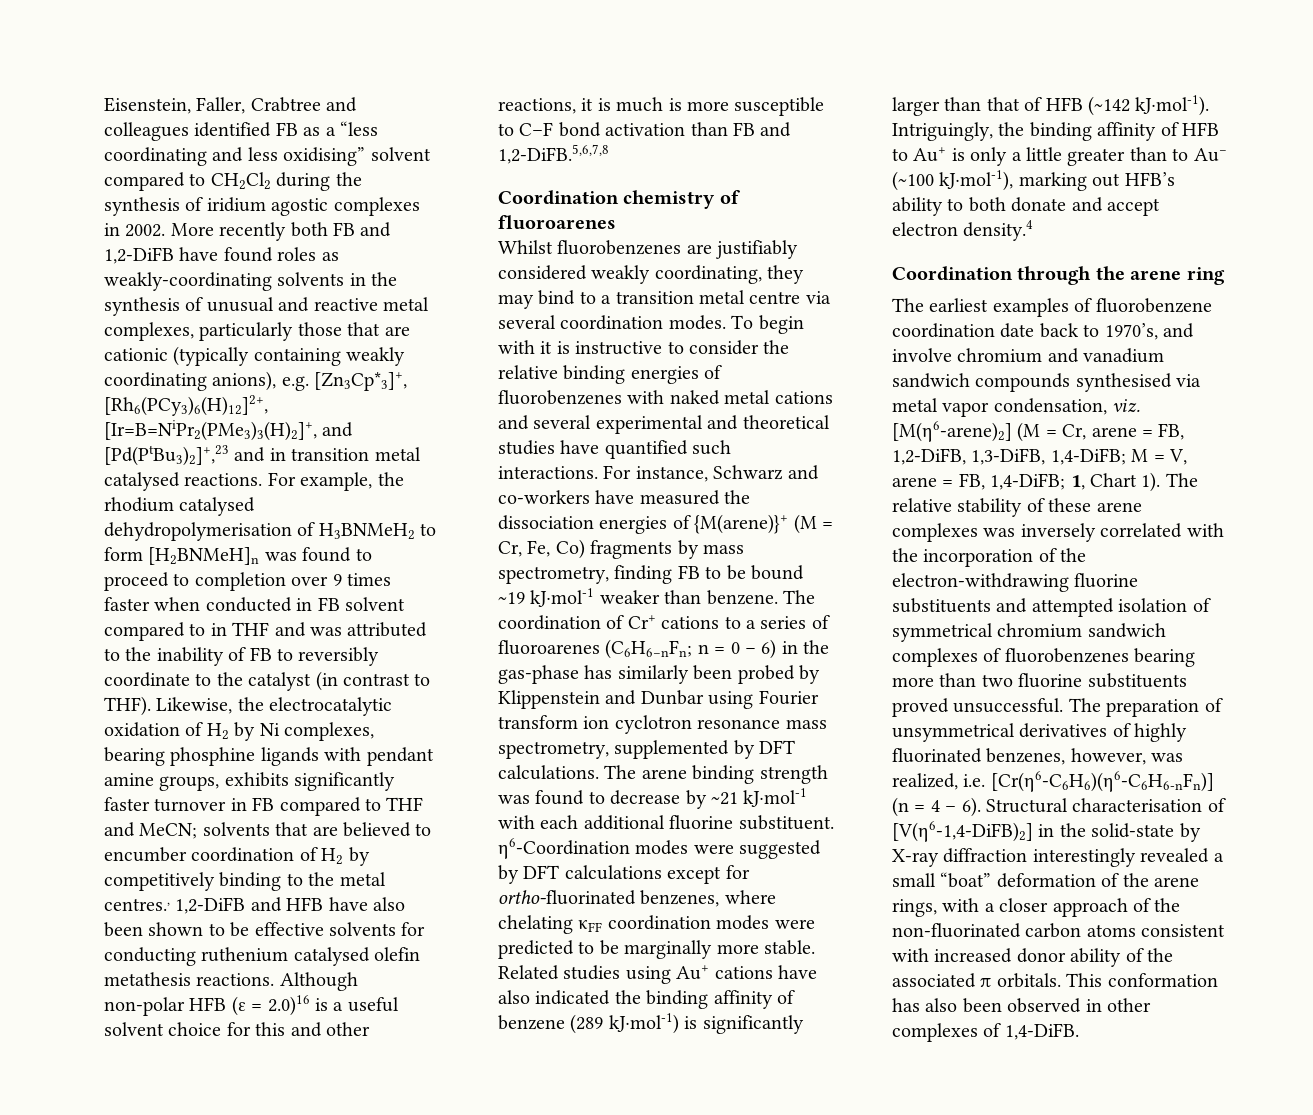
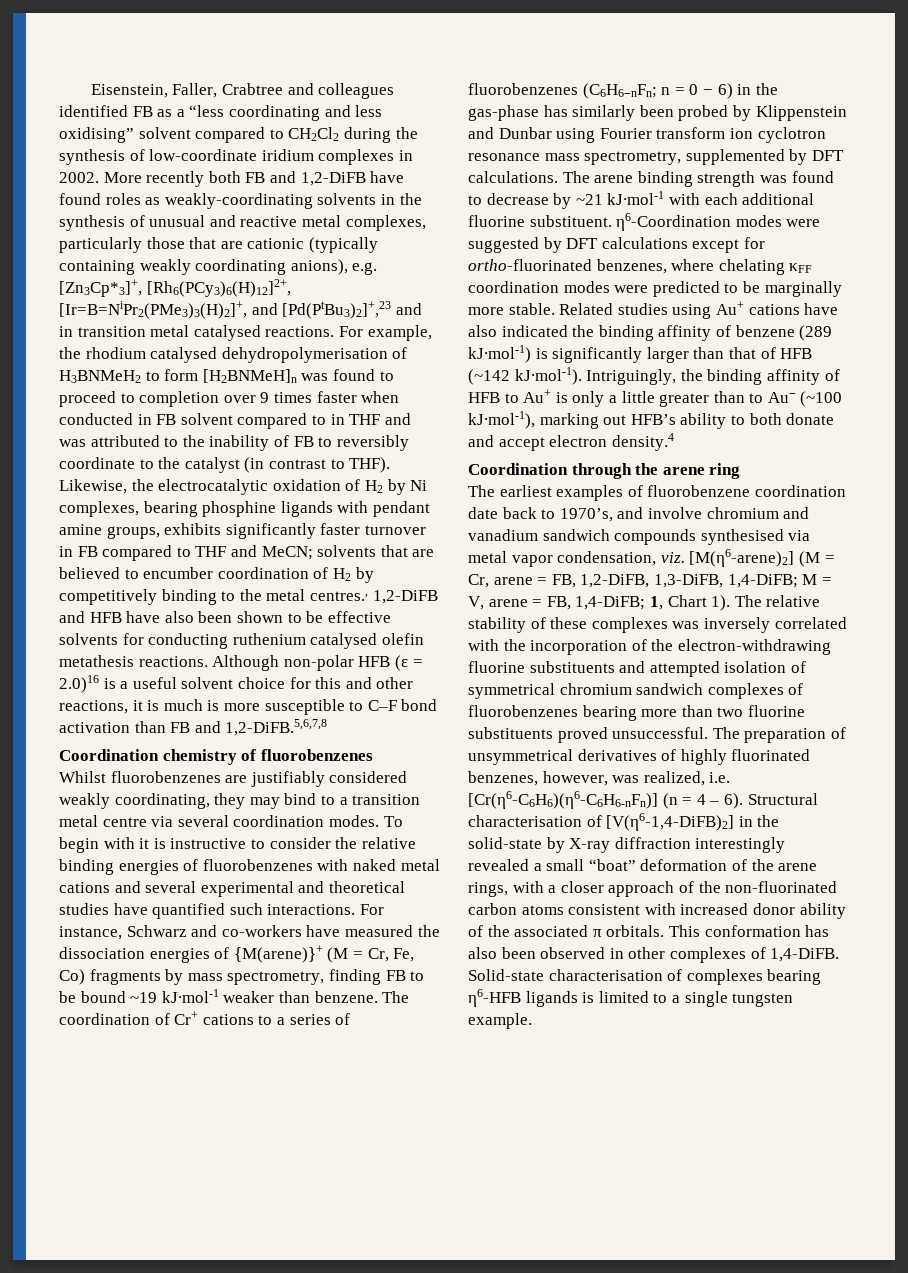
- Eisenstein, Faller, Crabtree and colleagues identified FB as a “less coordinating and less oxidising” solvent compared to CH2Cl2 during the synthesis of iridium agostic complexes in 2002.
+ Eisenstein, Faller, Crabtree and colleagues identified FB as a “less coordinating and less oxidising” solvent compared to CH2Cl2 during the synthesis of low-coordinate iridium complexes in 2002.
- Coordination chemistry of fluoroarenes
+ Coordination chemistry of fluorobenzenes
- The coordination of Cr+ cations to a series of fluoroarenes (C6H6−nFn; n = 0 − 6) in the gas-phase has similarly been probed by Klippenstein and Dunbar using Fourier transform ion cyclotron resonance mass spectrometry, supplemented by DFT calculations.
+ The coordination of Cr+ cations to a series of fluorobenzenes (C6H6−nFn; n = 0 − 6) in the gas-phase has similarly been probed by Klippenstein and Dunbar using Fourier transform ion cyclotron resonance mass spectrometry, supplemented by DFT calculations.
- The relative stability of these arene complexes was inversely correlated with the incorporation of the electron-withdrawing fluorine substituents and attempted isolation of symmetrical chromium sandwich complexes of fluorobenzenes bearing more than two fluorine substituents proved unsuccessful.
+ The relative stability of these complexes was inversely correlated with the incorporation of the electron-withdrawing fluorine substituents and attempted isolation of symmetrical chromium sandwich complexes of fluorobenzenes bearing more than two fluorine substituents proved unsuccessful.
+ Solid-state characterisation of complexes bearing η6-HFB ligands is limited to a single tungsten example.

